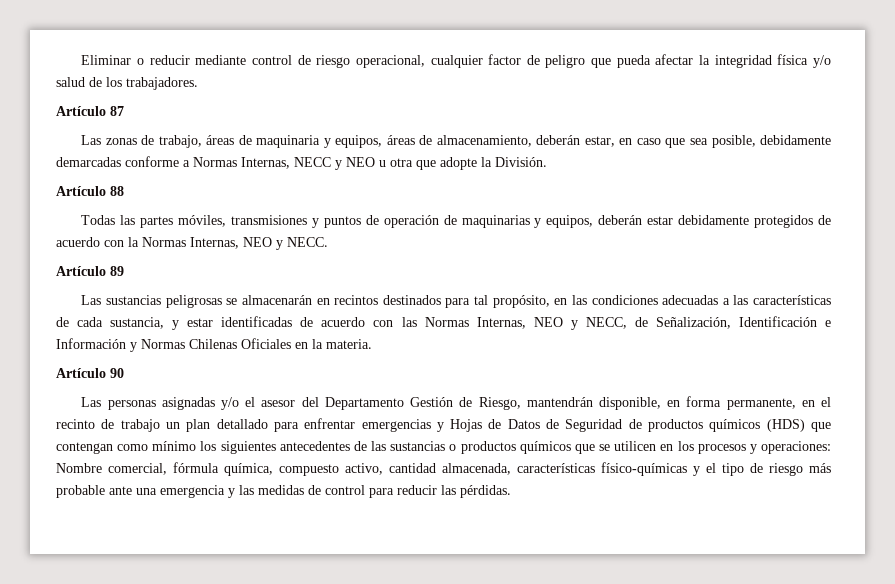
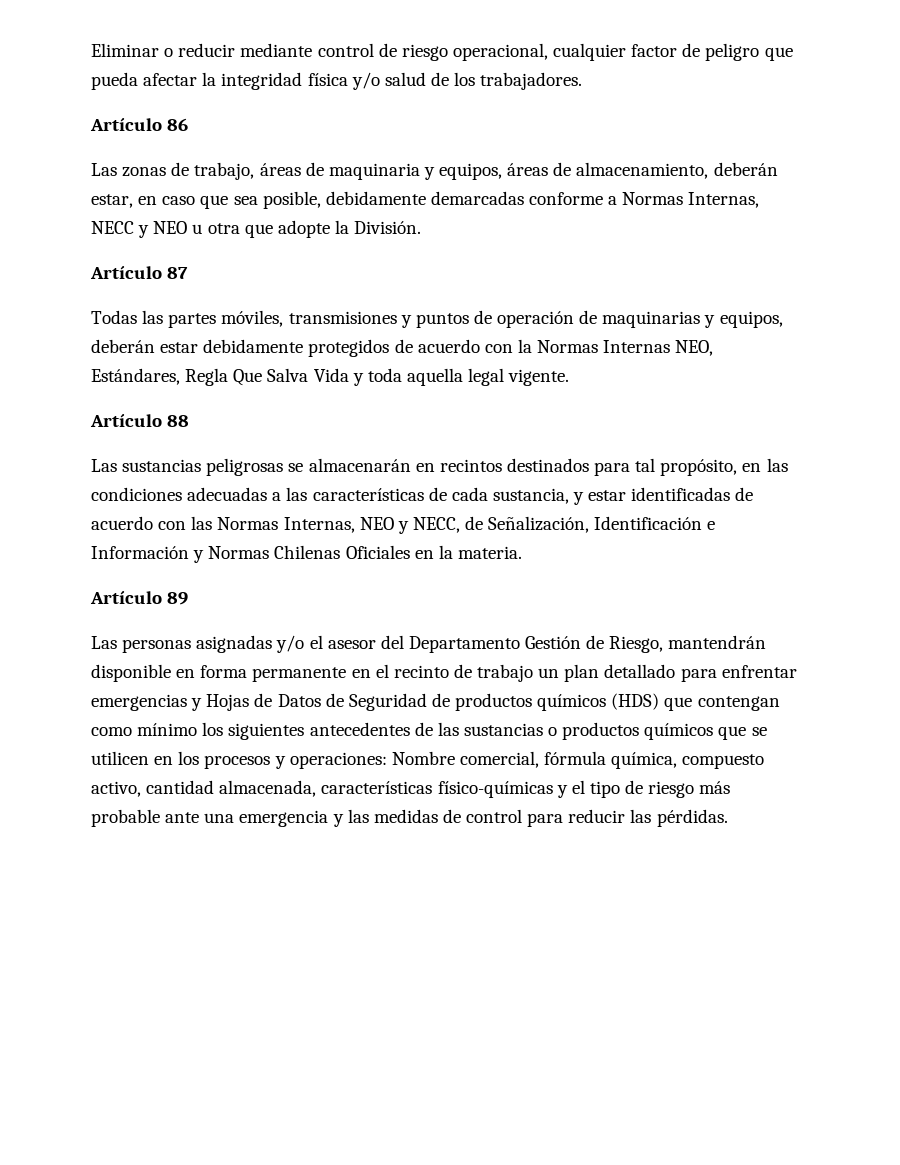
- Artículo 87
+ Artículo 86
- Artículo 88
+ Artículo 87
- Todas las partes móviles, transmisiones y puntos de operación de maquinarias y equipos, deberán estar debidamente protegidos de acuerdo con la Normas Internas, NEO y NECC.
- Artículo 89
+ Todas las partes móviles, transmisiones y puntos de operación de maquinarias y equipos, deberán estar debidamente protegidos de acuerdo con la Normas Internas NEO, Estándares, Regla Que Salva Vida y toda aquella legal vigente.
+ Artículo 88
- Artículo 90
+ Artículo 89
- Las personas asignadas y/o el asesor del Departamento Gestión de Riesgo, mantendrán disponible, en forma permanente, en el recinto de trabajo un plan detallado para enfrentar emergencias y Hojas de Datos de Seguridad de productos químicos (HDS) que contengan como mínimo los siguientes antecedentes de las sustancias o productos químicos que se utilicen en los procesos y operaciones:
+ Las personas asignadas y/o el asesor del Departamento Gestión de Riesgo, mantendrán disponible en forma permanente en el recinto de trabajo un plan detallado para enfrentar emergencias y Hojas de Datos de Seguridad de productos químicos (HDS) que contengan como mínimo los siguientes antecedentes de las sustancias o productos químicos que se utilicen en los procesos y operaciones:

